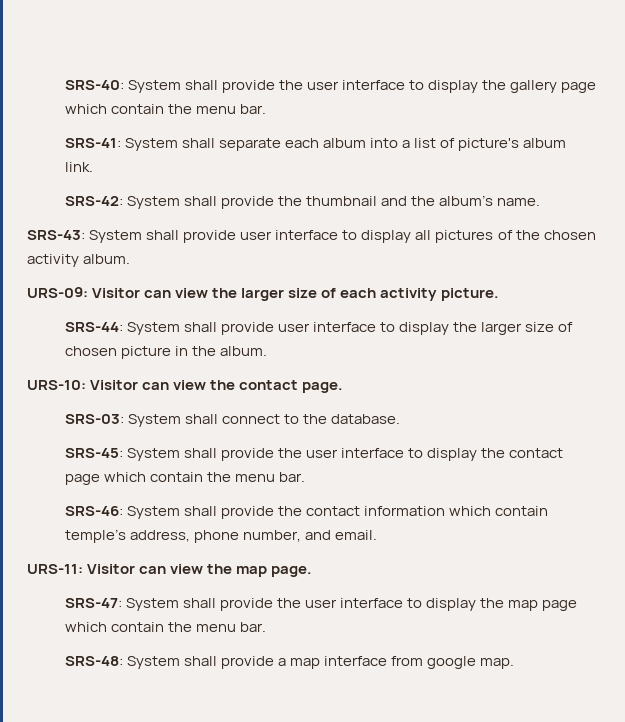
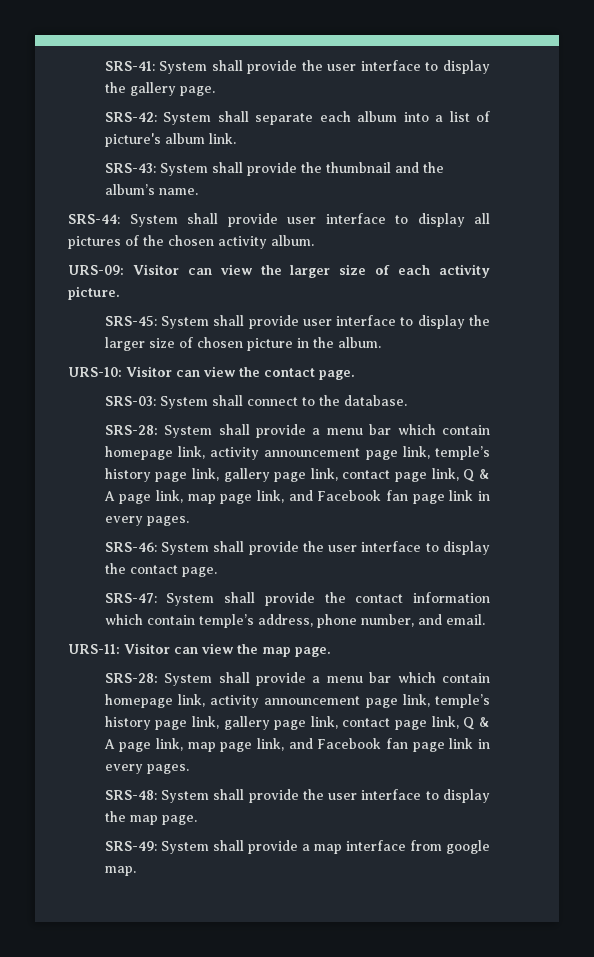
- SRS-40: System shall provide the user interface to display the gallery page which contain the menu bar.
- SRS-41: System shall separate each album into a list of picture's album link.
+ SRS-41: System shall provide the user interface to display the gallery page.
+ SRS-42: System shall separate each album into a list of picture's album link.
- SRS-42: System shall provide the thumbnail and the album’s name.
+ SRS-43: System shall provide the thumbnail and the album’s name.
- SRS-43: System shall provide user interface to display all pictures of the chosen activity album.
+ SRS-44: System shall provide user interface to display all pictures of the chosen activity album.
- SRS-44: System shall provide user interface to display the larger size of chosen picture in the album.
+ SRS-45: System shall provide user interface to display the larger size of chosen picture in the album.
  SRS-03: System shall connect to the database.
- SRS-45: System shall provide the user interface to display the contact page which contain the menu bar.
- SRS-46: System shall provide the contact information which contain temple’s address, phone number, and email.
+ SRS-28: System shall provide a menu bar which contain homepage link, activity announcement page link, temple’s history page link, gallery page link, contact page link, Q & A page link, map page link, and Facebook fan page link in every pages.
+ SRS-46: System shall provide the user interface to display the contact page.
+ SRS-47: System shall provide the contact information which contain temple’s address, phone number, and email.
  URS-11: Visitor can view the map page.
- SRS-47: System shall provide the user interface to display the map page which contain the menu bar.
- SRS-48: System shall provide a map interface from google map.
+ SRS-28: System shall provide a menu bar which contain homepage link, activity announcement page link, temple’s history page link, gallery page link, contact page link, Q & A page link, map page link, and Facebook fan page link in every pages.
+ SRS-48: System shall provide the user interface to display the map page.
+ SRS-49: System shall provide a map interface from google map.

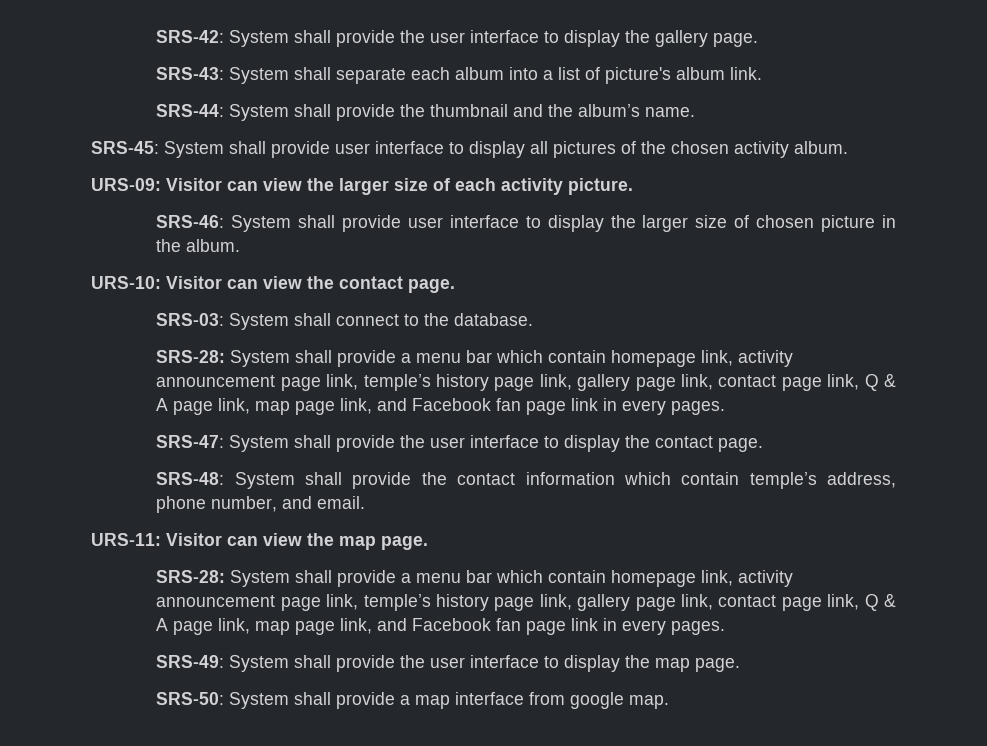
- SRS-41: System shall provide the user interface to display the gallery page.
+ SRS-42: System shall provide the user interface to display the gallery page.
- SRS-42: System shall separate each album into a list of picture's album link.
+ SRS-43: System shall separate each album into a list of picture's album link.
- SRS-43: System shall provide the thumbnail and the album’s name.
+ SRS-44: System shall provide the thumbnail and the album’s name.
- SRS-44: System shall provide user interface to display all pictures of the chosen activity album.
+ SRS-45: System shall provide user interface to display all pictures of the chosen activity album.
- SRS-45: System shall provide user interface to display the larger size of chosen picture in the album.
+ SRS-46: System shall provide user interface to display the larger size of chosen picture in the album.
- SRS-46: System shall provide the user interface to display the contact page.
+ SRS-47: System shall provide the user interface to display the contact page.
- SRS-47: System shall provide the contact information which contain temple’s address, phone number, and email.
+ SRS-48: System shall provide the contact information which contain temple’s address, phone number, and email.
- SRS-48: System shall provide the user interface to display the map page.
+ SRS-49: System shall provide the user interface to display the map page.
- SRS-49: System shall provide a map interface from google map.
+ SRS-50: System shall provide a map interface from google map.

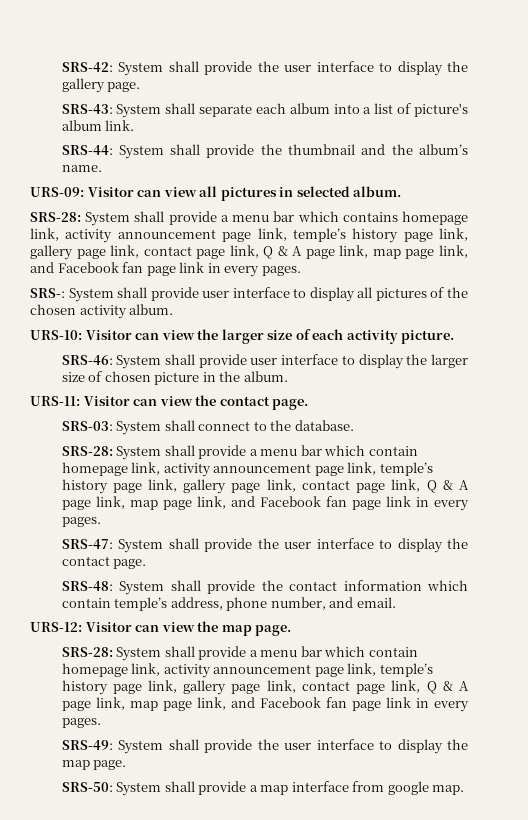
- SRS-45: System shall provide user interface to display all pictures of the chosen activity album.
+ URS-09: Visitor can view all pictures in selected album.
+ SRS-28: System shall provide a menu bar which contains homepage link, activity announcement page link, temple’s history page link, gallery page link, contact page link, Q & A page link, map page link, and Facebook fan page link in every pages.
+ SRS-: System shall provide user interface to display all pictures of the chosen activity album.
- URS-09: Visitor can view the larger size of each activity picture.
+ URS-10: Visitor can view the larger size of each activity picture.
- URS-10: Visitor can view the contact page.
+ URS-11: Visitor can view the contact page.
- URS-11: Visitor can view the map page.
+ URS-12: Visitor can view the map page.

